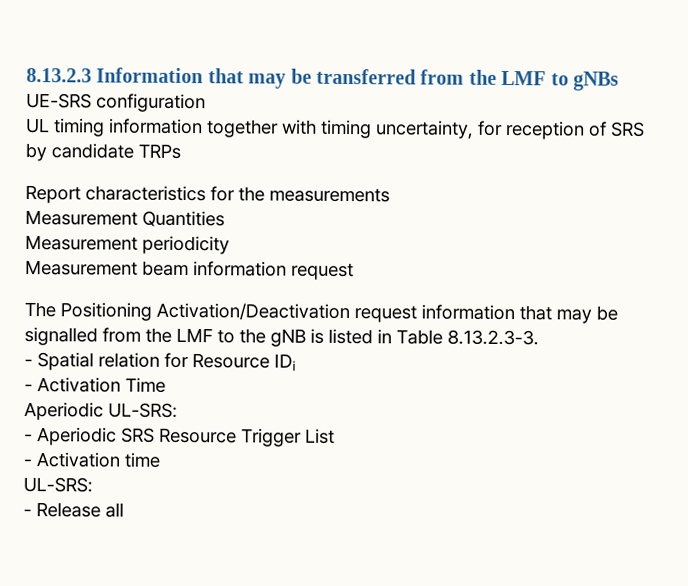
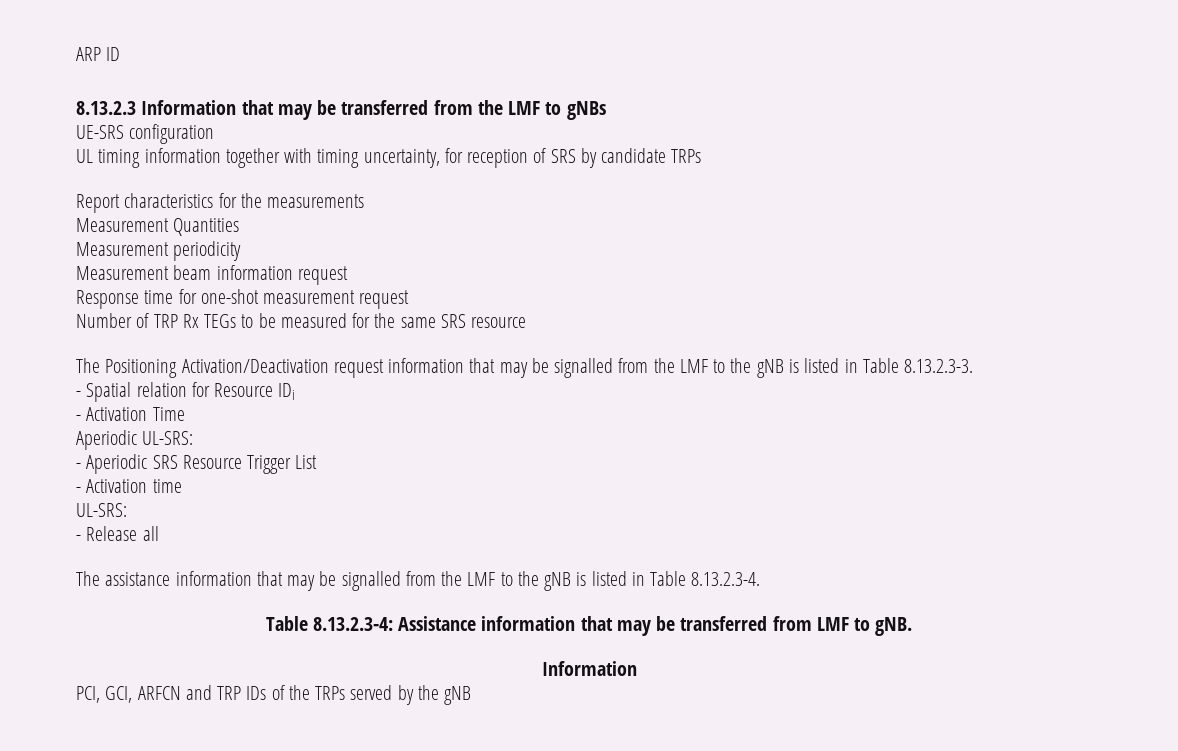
+ ARP ID
+ Response time for one-shot measurement request
+ Number of TRP Rx TEGs to be measured for the same SRS resource
+ The assistance information that may be signalled from the LMF to the gNB is listed in Table 8.13.2.3-4.
+ Table 8.13.2.3-4: Assistance information that may be transferred from LMF to gNB.
+ Information
+ PCI, GCI, ARFCN and TRP IDs of the TRPs served by the gNB

